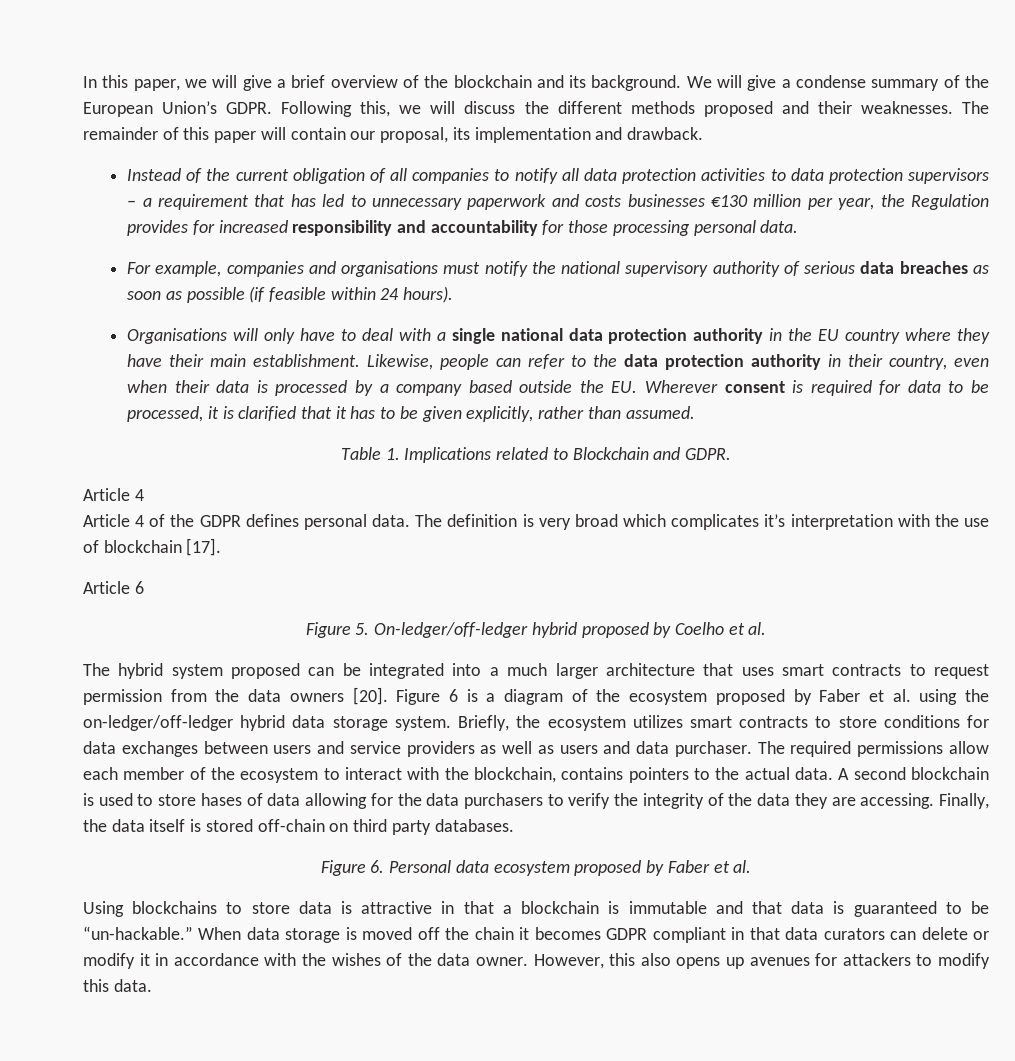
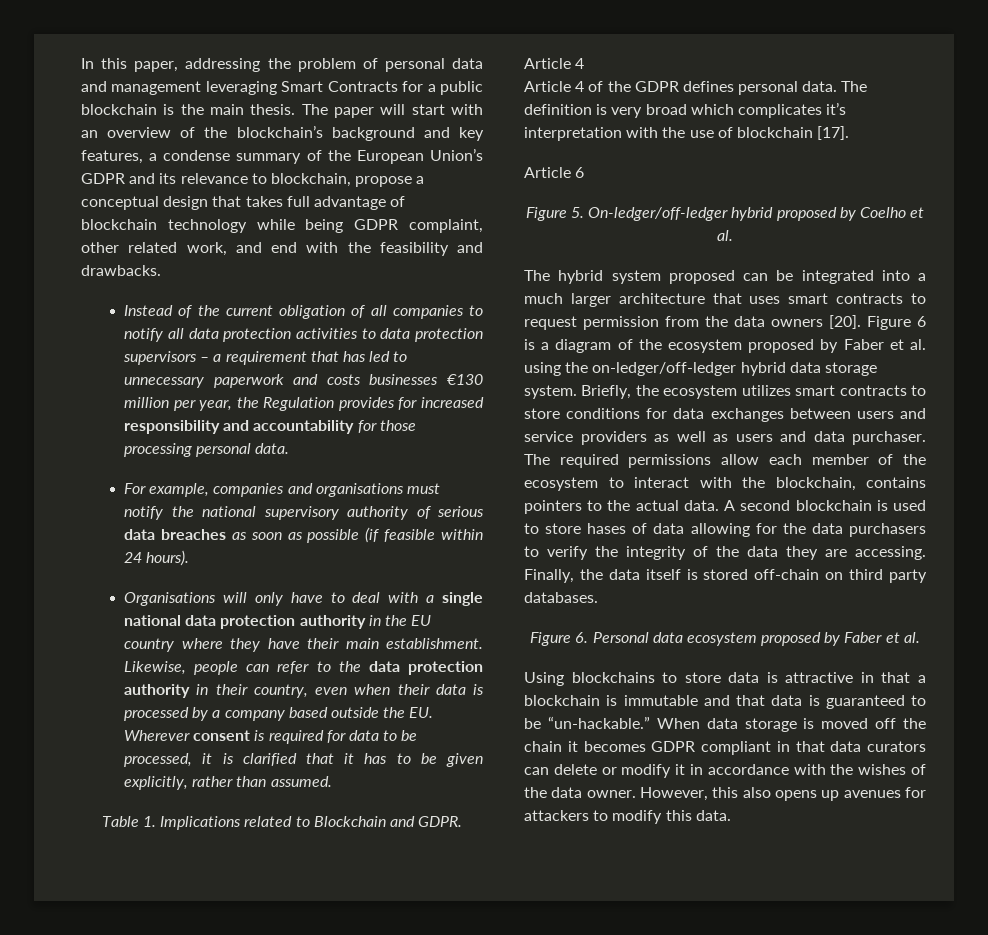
- In this paper, we will give a brief overview of the blockchain and its background. We will give a condense summary of the European Union’s GDPR. Following this, we will discuss the different methods proposed and their weaknesses. The remainder of this paper will contain our proposal, its implementation and drawback.
+ In this paper, addressing the problem of personal data and management leveraging Smart Contracts for a public blockchain is the main thesis. The paper will start with an overview of the blockchain’s background and key features, a condense summary of the European Union’s GDPR and its relevance to blockchain, propose a conceptual design that takes full advantage of blockchain technology while being GDPR complaint, other related work, and end with the feasibility and drawbacks.

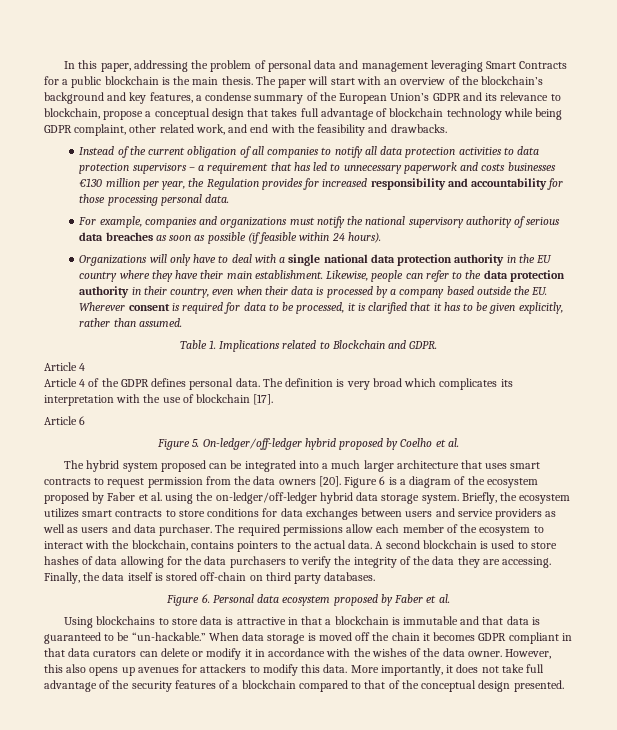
- For example, companies and organisations must notify the national supervisory authority of serious data breaches as soon as possible (if feasible within 24 hours).
+ For example, companies and organizations must notify the national supervisory authority of serious data breaches as soon as possible (if feasible within 24 hours).
- Organisations will only have to deal with a single national data protection authority in the EU country where they have their main establishment.
+ Organizations will only have to deal with a single national data protection authority in the EU country where they have their main establishment.
- The definition is very broad which complicates it’s interpretation with the use of blockchain [17].
+ The definition is very broad which complicates its interpretation with the use of blockchain [17].
- A second blockchain is used to store hases of data allowing for the data purchasers to verify the integrity of the data they are accessing.
+ A second blockchain is used to store hashes of data allowing for the data purchasers to verify the integrity of the data they are accessing.
+ More importantly, it does not take full advantage of the security features of a blockchain compared to that of the conceptual design presented.

